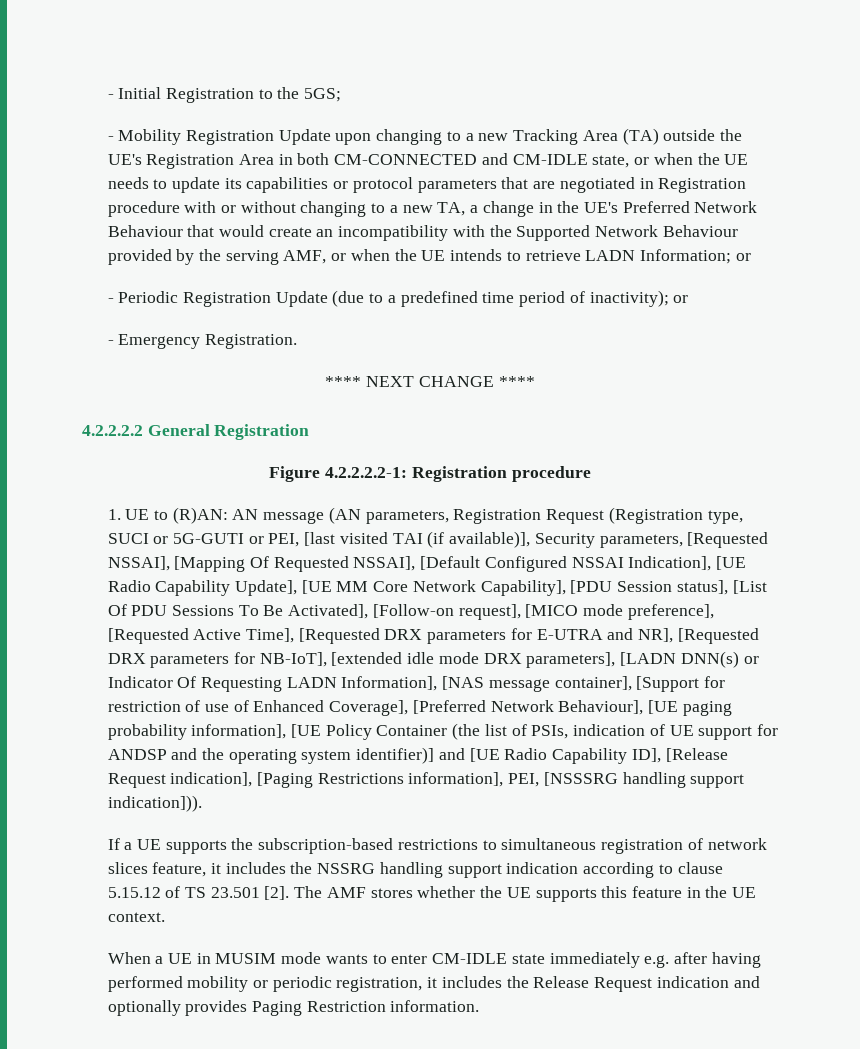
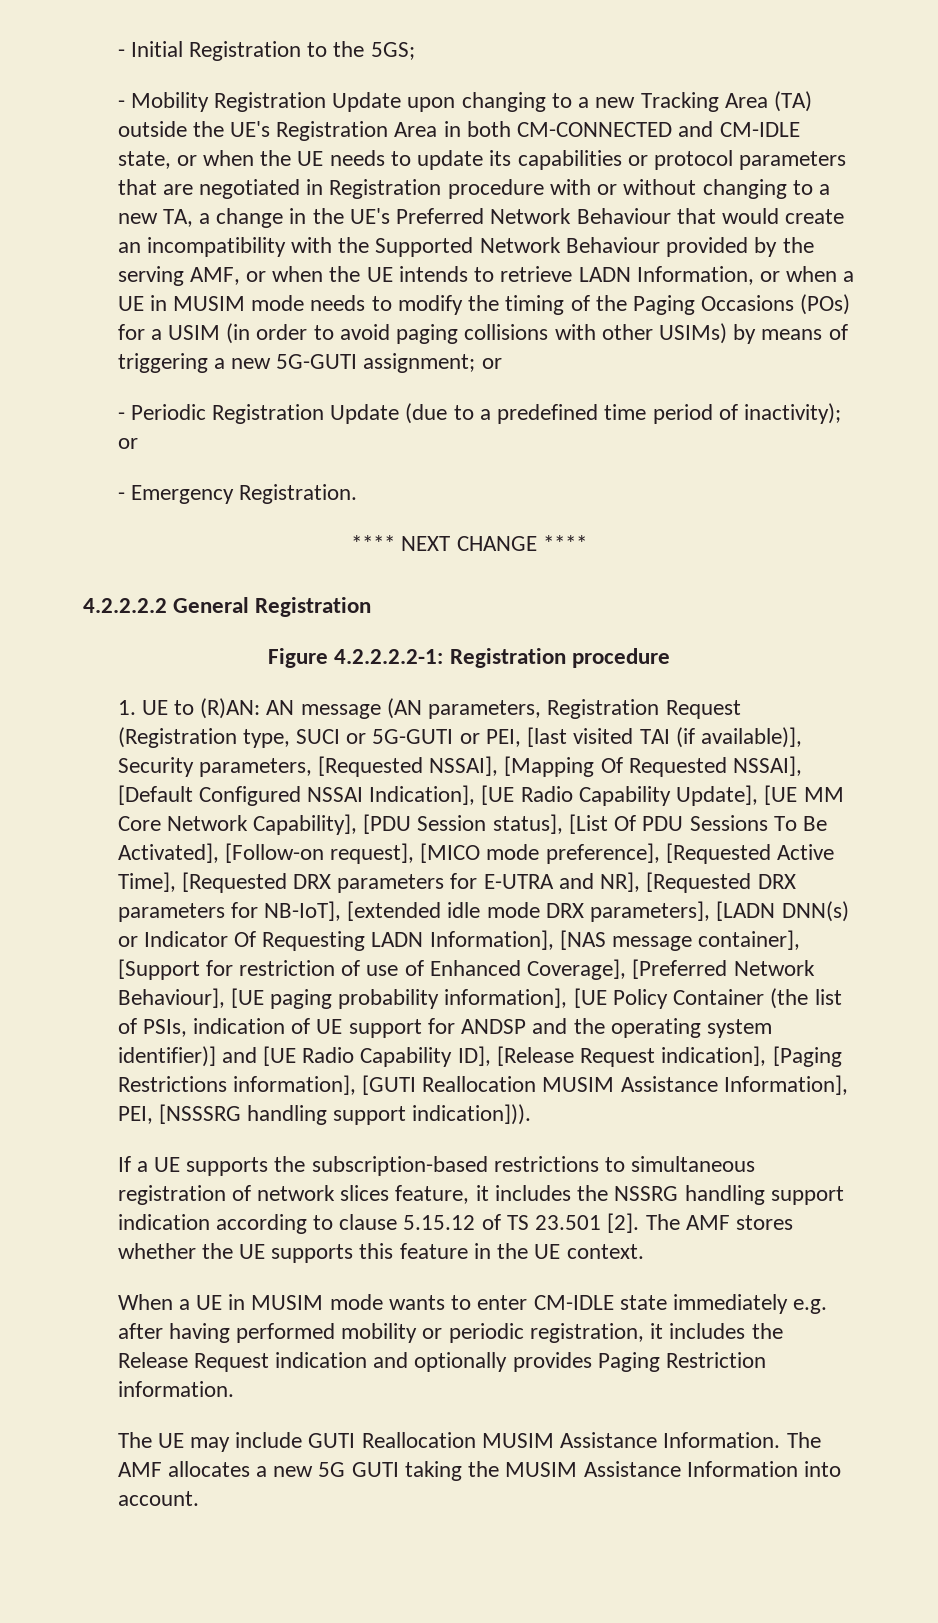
- - Mobility Registration Update upon changing to a new Tracking Area (TA) outside the UE's Registration Area in both CM-CONNECTED and CM-IDLE state, or when the UE needs to update its capabilities or protocol parameters that are negotiated in Registration procedure with or without changing to a new TA, a change in the UE's Preferred Network Behaviour that would create an incompatibility with the Supported Network Behaviour provided by the serving AMF, or when the UE intends to retrieve LADN Information;
+ - Mobility Registration Update upon changing to a new Tracking Area (TA) outside the UE's Registration Area in both CM-CONNECTED and CM-IDLE state, or when the UE needs to update its capabilities or protocol parameters that are negotiated in Registration procedure with or without changing to a new TA, a change in the UE's Preferred Network Behaviour that would create an incompatibility with the Supported Network Behaviour provided by the serving AMF, or when the UE intends to retrieve LADN Information, or when a UE in MUSIM mode needs to modify the timing of the Paging Occasions (POs) for a USIM (in order to avoid paging collisions with other USIMs) by means of triggering a new 5G-GUTI assignment;
- AN message (AN parameters, Registration Request (Registration type, SUCI or 5G-GUTI or PEI, [last visited TAI (if available)], Security parameters, [Requested NSSAI], [Mapping Of Requested NSSAI], [Default Configured NSSAI Indication], [UE Radio Capability Update], [UE MM Core Network Capability], [PDU Session status], [List Of PDU Sessions To Be Activated], [Follow-on request], [MICO mode preference], [Requested Active Time], [Requested DRX parameters for E-UTRA and NR], [Requested DRX parameters for NB-IoT], [extended idle mode DRX parameters], [LADN DNN(s) or Indicator Of Requesting LADN Information], [NAS message container], [Support for restriction of use of Enhanced Coverage], [Preferred Network Behaviour], [UE paging probability information], [UE Policy Container (the list of PSIs, indication of UE support for ANDSP and the operating system identifier)] and [UE Radio Capability ID], [Release Request indication], [Paging Restrictions information], PEI, [NSSSRG handling support indication])).
+ AN message (AN parameters, Registration Request (Registration type, SUCI or 5G-GUTI or PEI, [last visited TAI (if available)], Security parameters, [Requested NSSAI], [Mapping Of Requested NSSAI], [Default Configured NSSAI Indication], [UE Radio Capability Update], [UE MM Core Network Capability], [PDU Session status], [List Of PDU Sessions To Be Activated], [Follow-on request], [MICO mode preference], [Requested Active Time], [Requested DRX parameters for E-UTRA and NR], [Requested DRX parameters for NB-IoT], [extended idle mode DRX parameters], [LADN DNN(s) or Indicator Of Requesting LADN Information], [NAS message container], [Support for restriction of use of Enhanced Coverage], [Preferred Network Behaviour], [UE paging probability information], [UE Policy Container (the list of PSIs, indication of UE support for ANDSP and the operating system identifier)] and [UE Radio Capability ID], [Release Request indication], [Paging Restrictions information], [GUTI Reallocation MUSIM Assistance Information], PEI, [NSSSRG handling support indication])).
+ The UE may include GUTI Reallocation MUSIM Assistance Information. The AMF allocates a new 5G GUTI taking the MUSIM Assistance Information into account.

